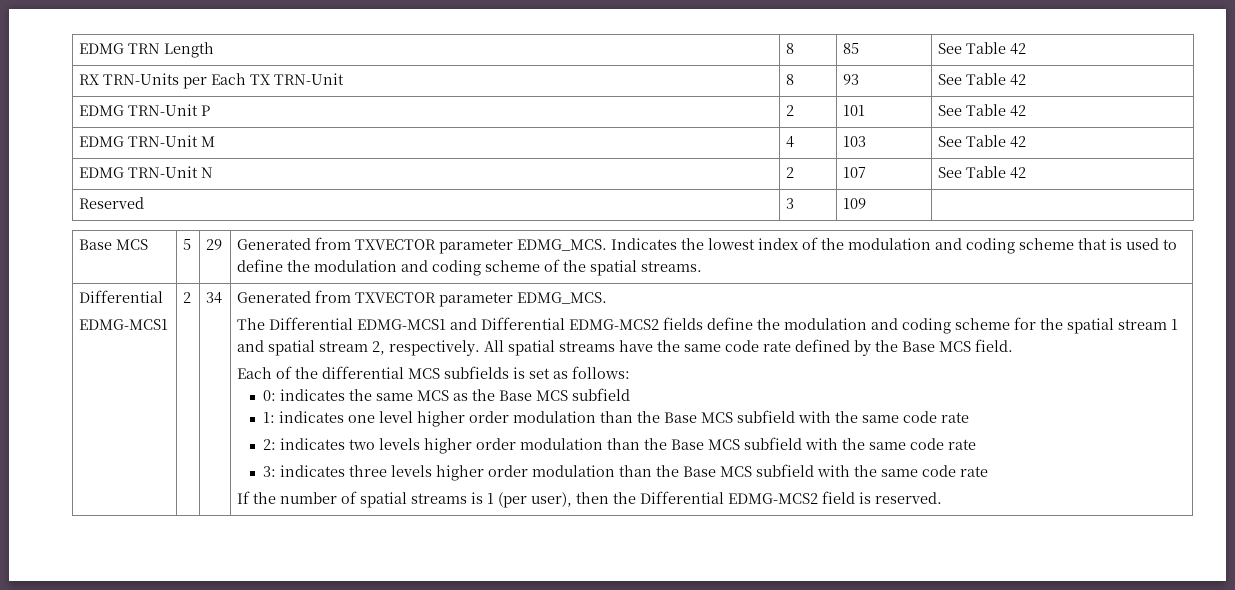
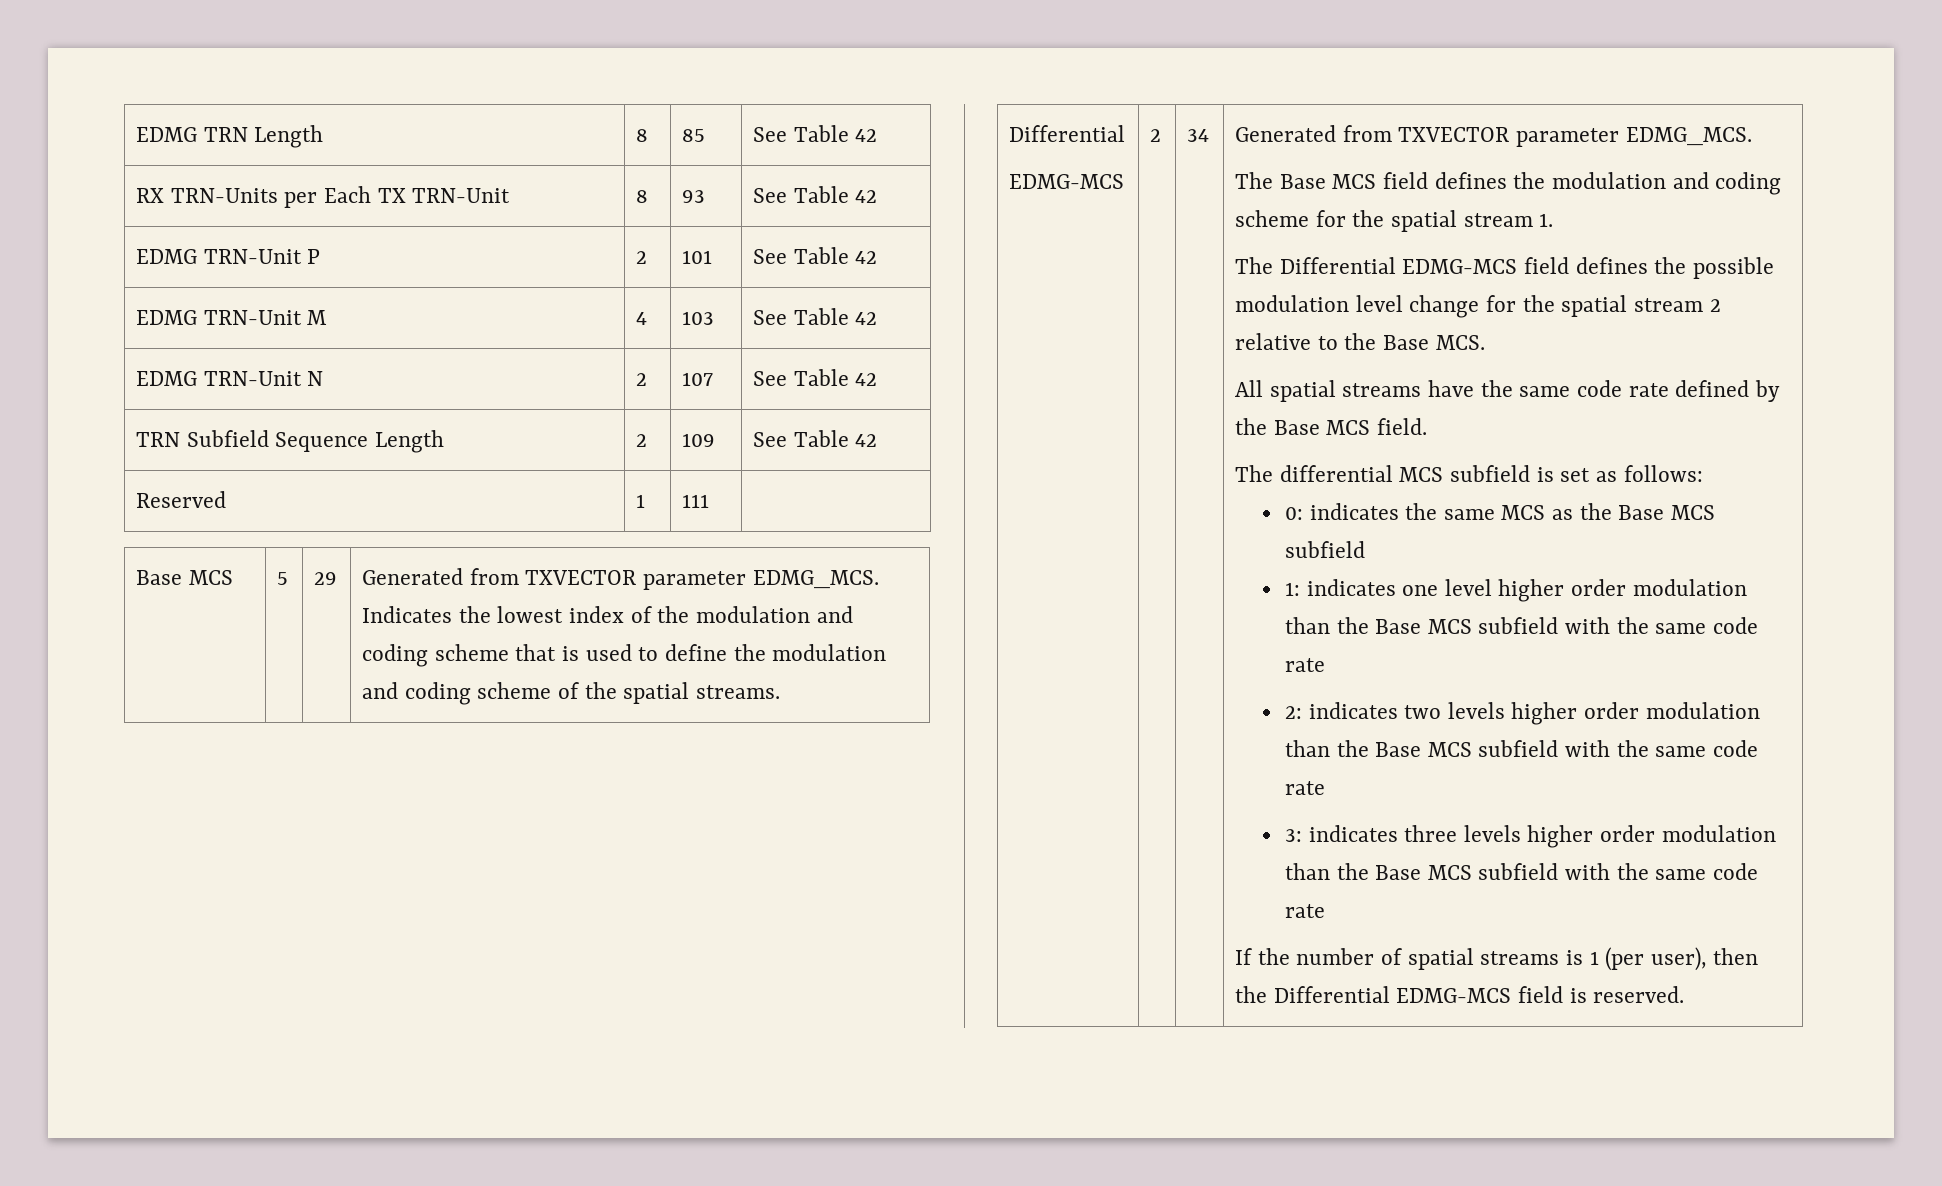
+ TRN Subfield Sequence Length | 2 | 109 | See Table 42
- Reserved | 3 | 109 |
+ Reserved | 1 | 111 |
  Base MCS | 5 | 29 | Generated from TXVECTOR parameter EDMG_MCS. Indicates the lowest index of the modulation and coding scheme that is used to define the modulation and coding scheme of the spatial streams.
  Differential
- EDMG-MCS1
+ EDMG-MCS
- The Differential EDMG-MCS1 and Differential EDMG-MCS2 fields define the modulation and coding scheme for the spatial stream 1 and spatial stream 2, respectively. All spatial streams have the same code rate defined by the Base MCS field.
+ The Base MCS field defines the modulation and coding scheme for the spatial stream 1.
+ The Differential EDMG-MCS field defines the possible modulation level change for the spatial stream 2 relative to the Base MCS.
+ All spatial streams have the same code rate defined by the Base MCS field.
- Each of the differential MCS subfields is set as follows:
+ The differential MCS subfield is set as follows:
- If the number of spatial streams is 1 (per user), then the Differential EDMG-MCS2 field is reserved.
+ If the number of spatial streams is 1 (per user), then the Differential EDMG-MCS field is reserved.

